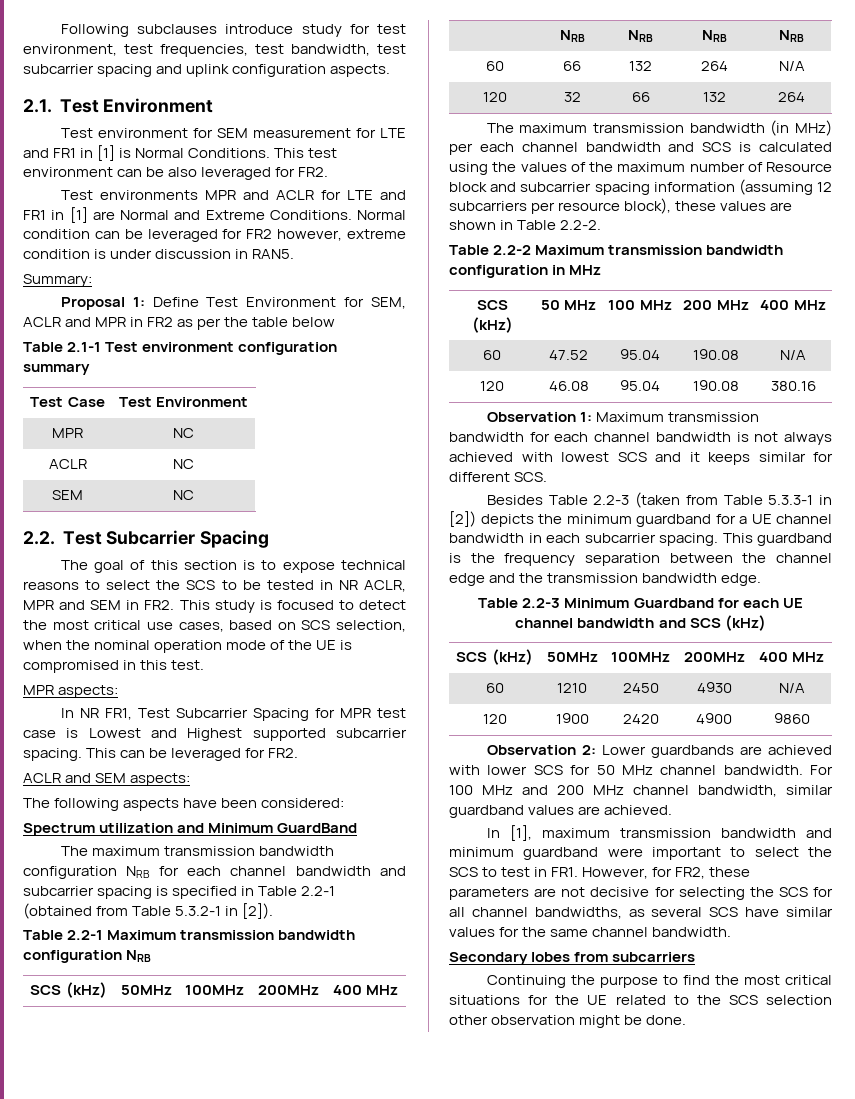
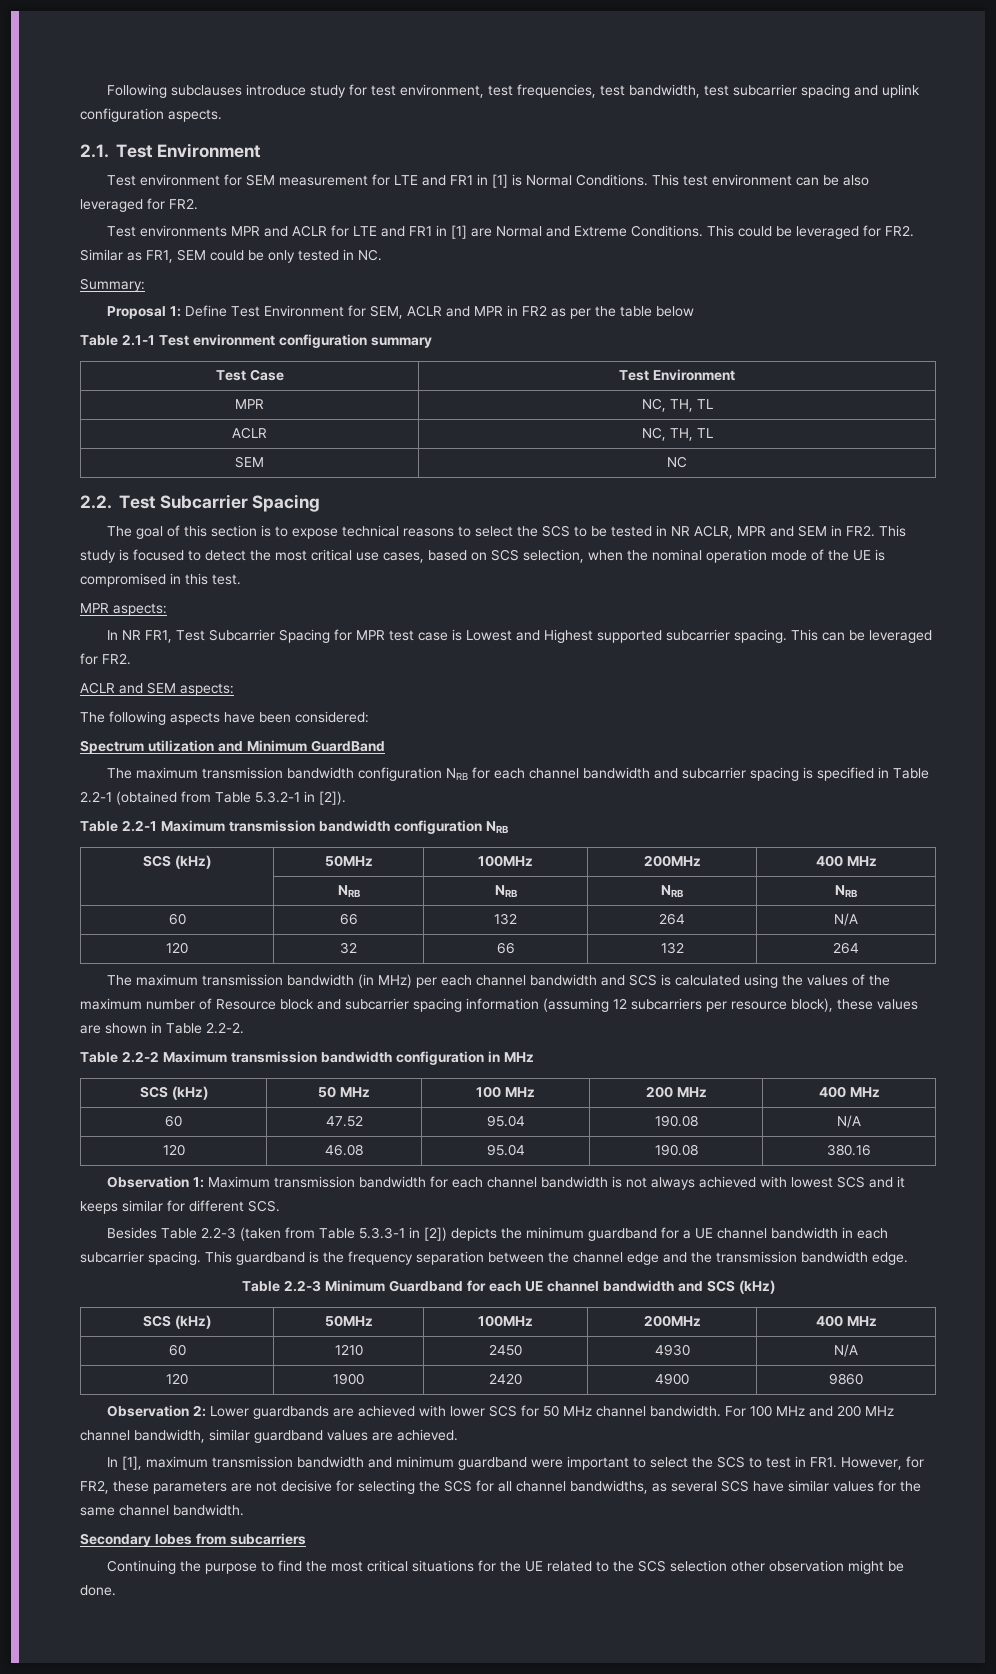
- Normal condition can be leveraged for FR2 however, extreme condition is under discussion in RAN5.
+ This could be leveraged for FR2. Similar as FR1, SEM could be only tested in NC.
- MPR | NC
- ACLR | NC
+ MPR | NC, TH, TL
+ ACLR | NC, TH, TL

